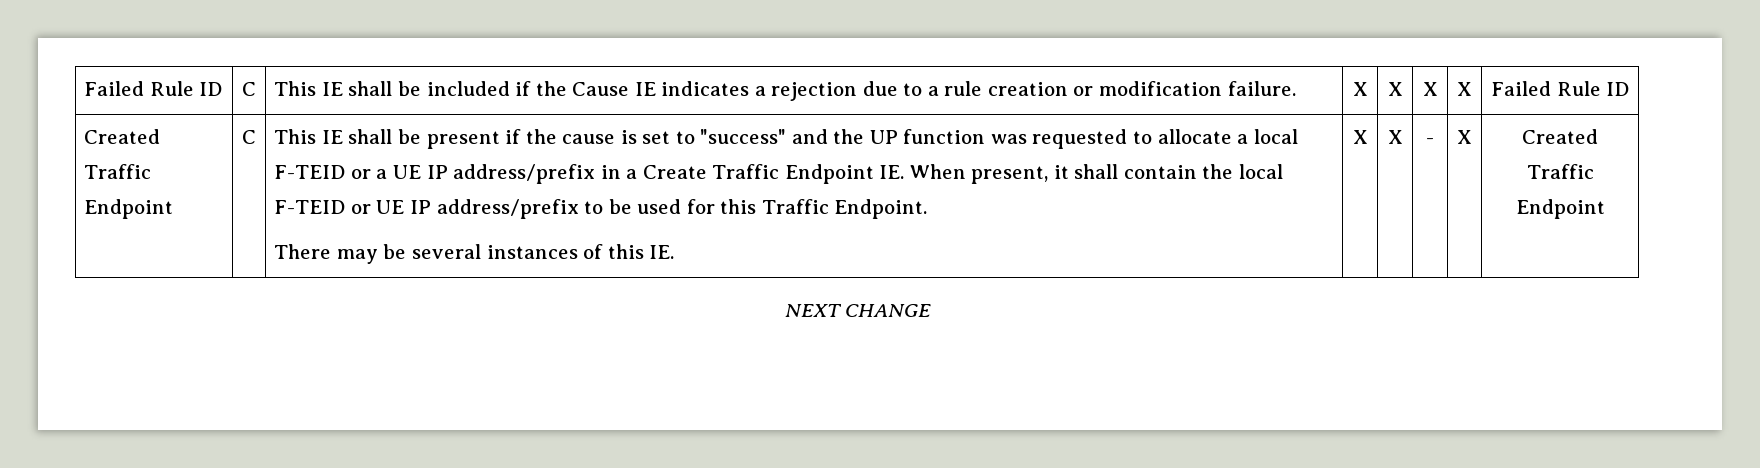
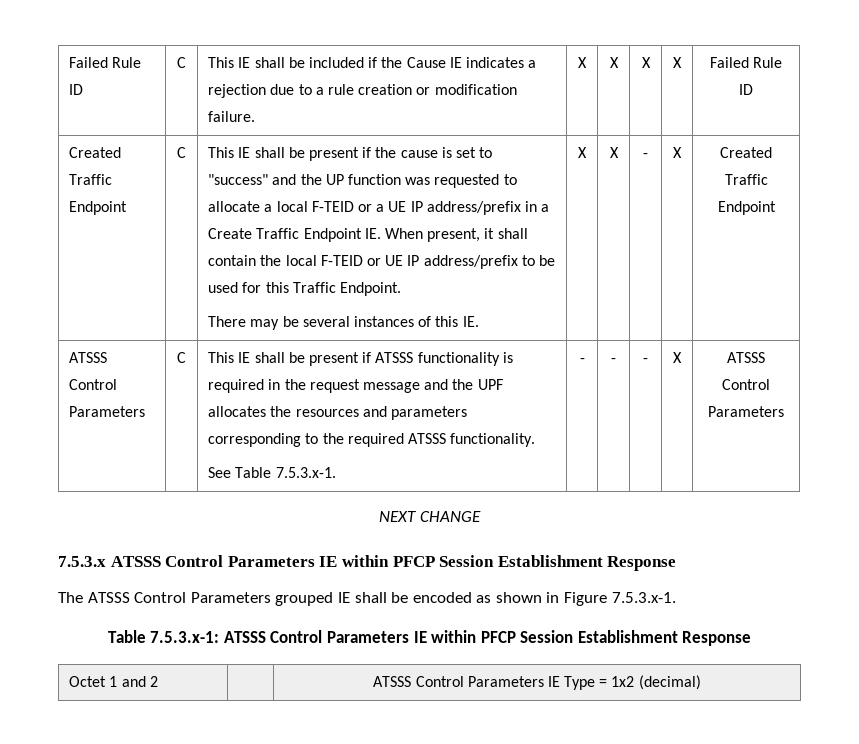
+ ATSSS Control Parameters | C | This IE shall be present if ATSSS functionality is required in the request message and the UPF allocates the resources and parameters corresponding to the required ATSSS functionality.
+ See Table 7.5.3.x-1. | - | - | - | X | ATSSS Control Parameters
  NEXT CHANGE
+ 7.5.3.x ATSSS Control Parameters IE within PFCP Session Establishment Response
+ The ATSSS Control Parameters grouped IE shall be encoded as shown in Figure 7.5.3.x-1.
+ Table 7.5.3.x-1: ATSSS Control Parameters IE within PFCP Session Establishment Response
+ Octet 1 and 2 | | ATSSS Control Parameters IE Type = 1x2 (decimal)

